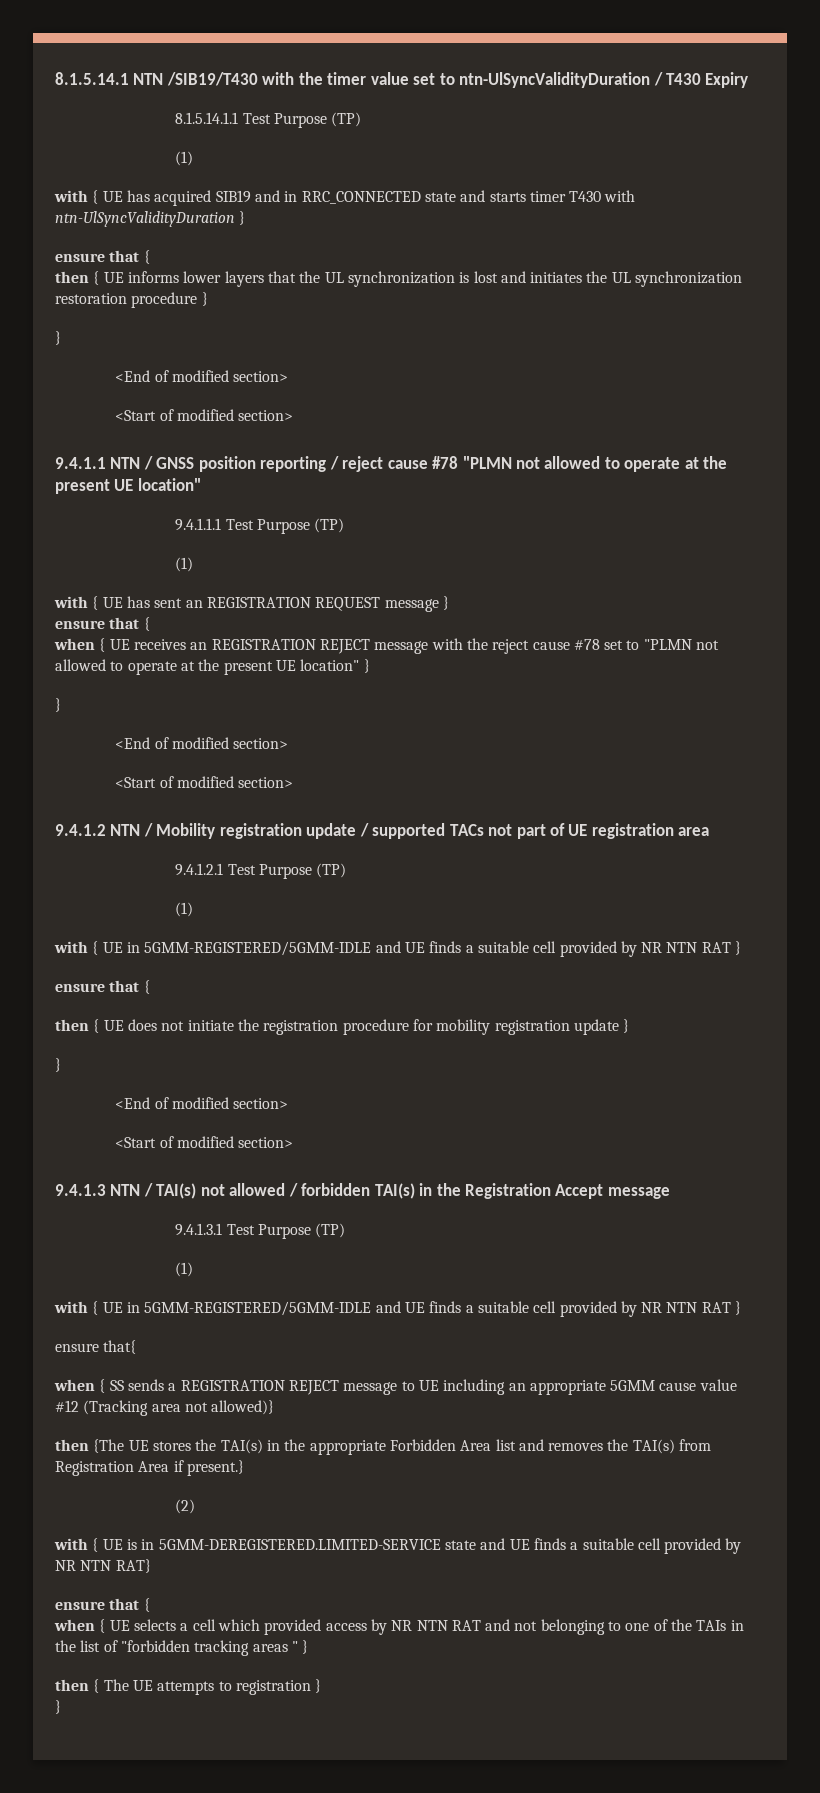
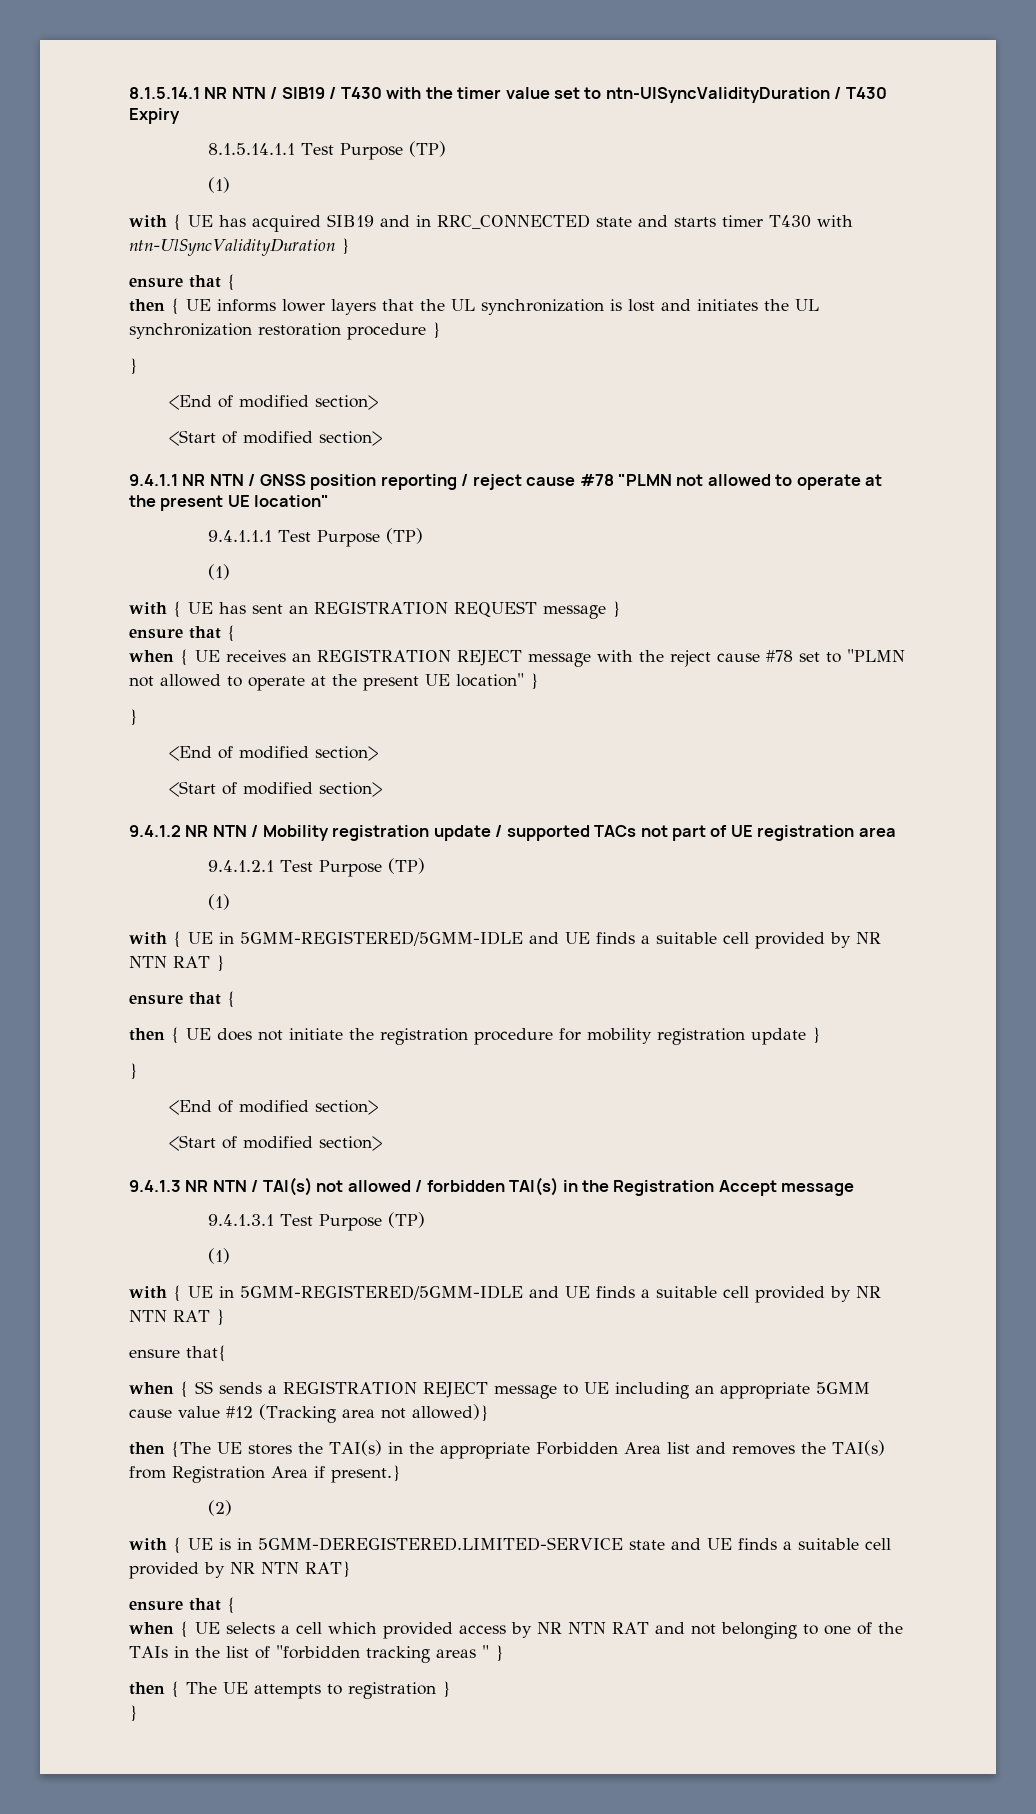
- 8.1.5.14.1 NTN /SIB19/T430 with the timer value set to ntn-UlSyncValidityDuration / T430 Expiry
+ 8.1.5.14.1 NR NTN / SIB19 / T430 with the timer value set to ntn-UlSyncValidityDuration / T430 Expiry
- 9.4.1.1 NTN / GNSS position reporting / reject cause #78 "PLMN not allowed to operate at the present UE location"
+ 9.4.1.1 NR NTN / GNSS position reporting / reject cause #78 "PLMN not allowed to operate at the present UE location"
- 9.4.1.2 NTN / Mobility registration update / supported TACs not part of UE registration area
+ 9.4.1.2 NR NTN / Mobility registration update / supported TACs not part of UE registration area
- 9.4.1.3 NTN / TAI(s) not allowed / forbidden TAI(s) in the Registration Accept message
+ 9.4.1.3 NR NTN / TAI(s) not allowed / forbidden TAI(s) in the Registration Accept message

